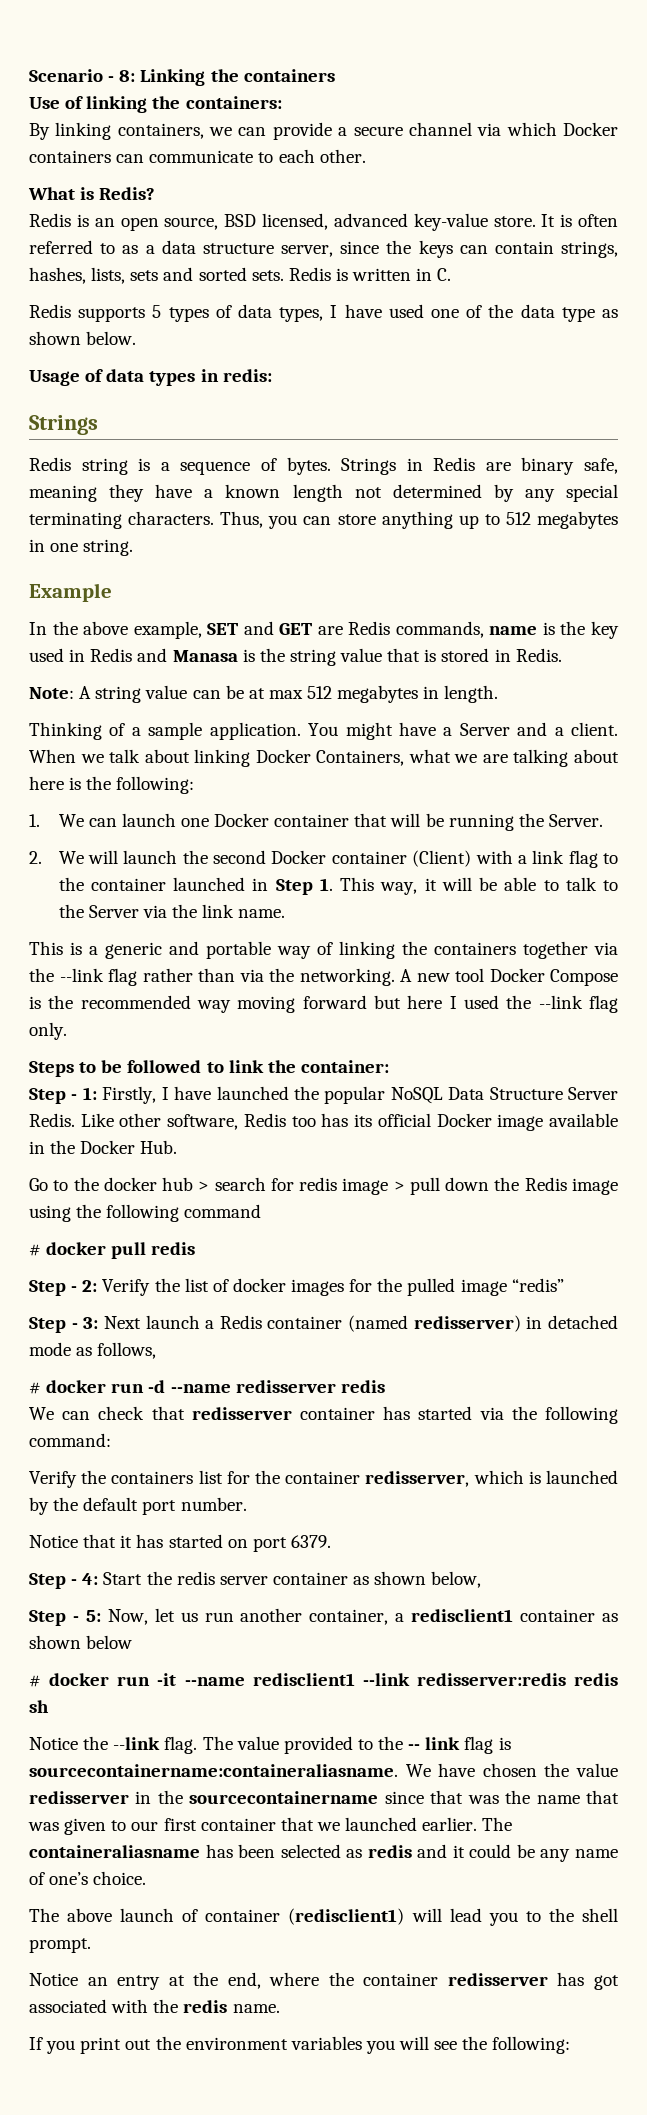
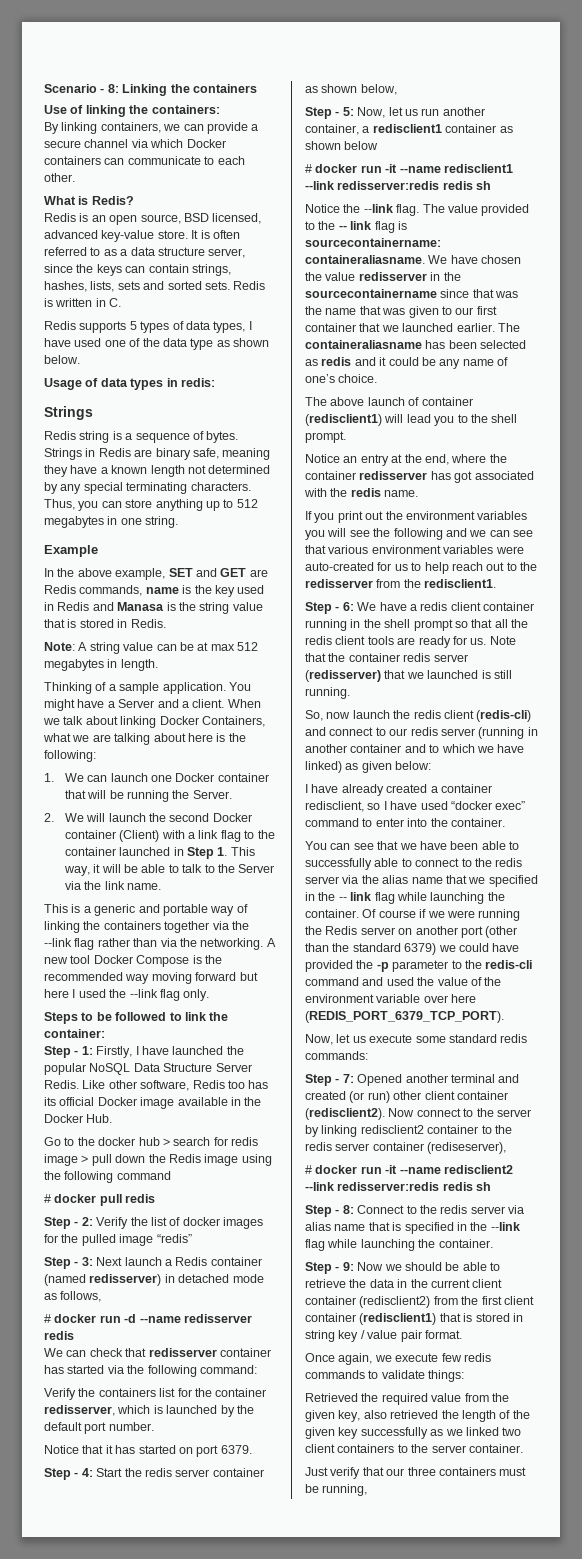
- If you print out the environment variables you will see the following:
+ If you print out the environment variables you will see the following and we can see that various environment variables were auto-created for us to help reach out to the redisserver from the redisclient1.
+ Step - 6: We have a redis client container running in the shell prompt so that all the redis client tools are ready for us. Note that the container redis server (redisserver) that we launched is still running.
+ So, now launch the redis client (redis-cli) and connect to our redis server (running in another container and to which we have linked) as given below:
+ I have already created a container redisclient, so I have used “docker exec” command to enter into the container.
+ You can see that we have been able to successfully able to connect to the redis server via the alias name that we specified in the -- link flag while launching the container. Of course if we were running the Redis server on another port (other than the standard 6379) we could have provided the -p parameter to the redis-cli command and used the value of the environment variable over here (REDIS_PORT_6379_TCP_PORT).
+ Now, let us execute some standard redis commands:
+ Step - 7: Opened another terminal and created (or run) other client container (redisclient2). Now connect to the server by linking redisclient2 container to the redis server container (rediseserver),
+ # docker run -it --name redisclient2 --link redisserver:redis redis sh
+ Step - 8: Connect to the redis server via alias name that is specified in the --link flag while launching the container.
+ Step - 9: Now we should be able to retrieve the data in the current client container (redisclient2) from the first client container (redisclient1) that is stored in string key / value pair format.
+ Once again, we execute few redis commands to validate things:
+ Retrieved the required value from the given key, also retrieved the length of the given key successfully as we linked two client containers to the server container.
+ Just verify that our three containers must be running,

